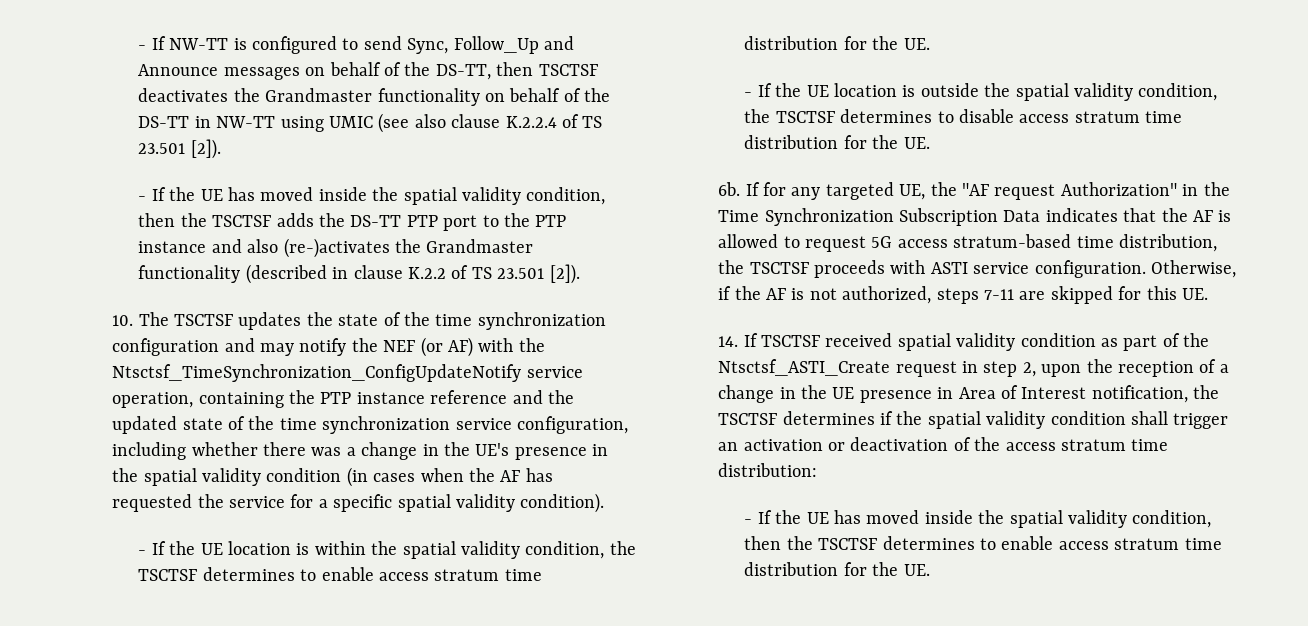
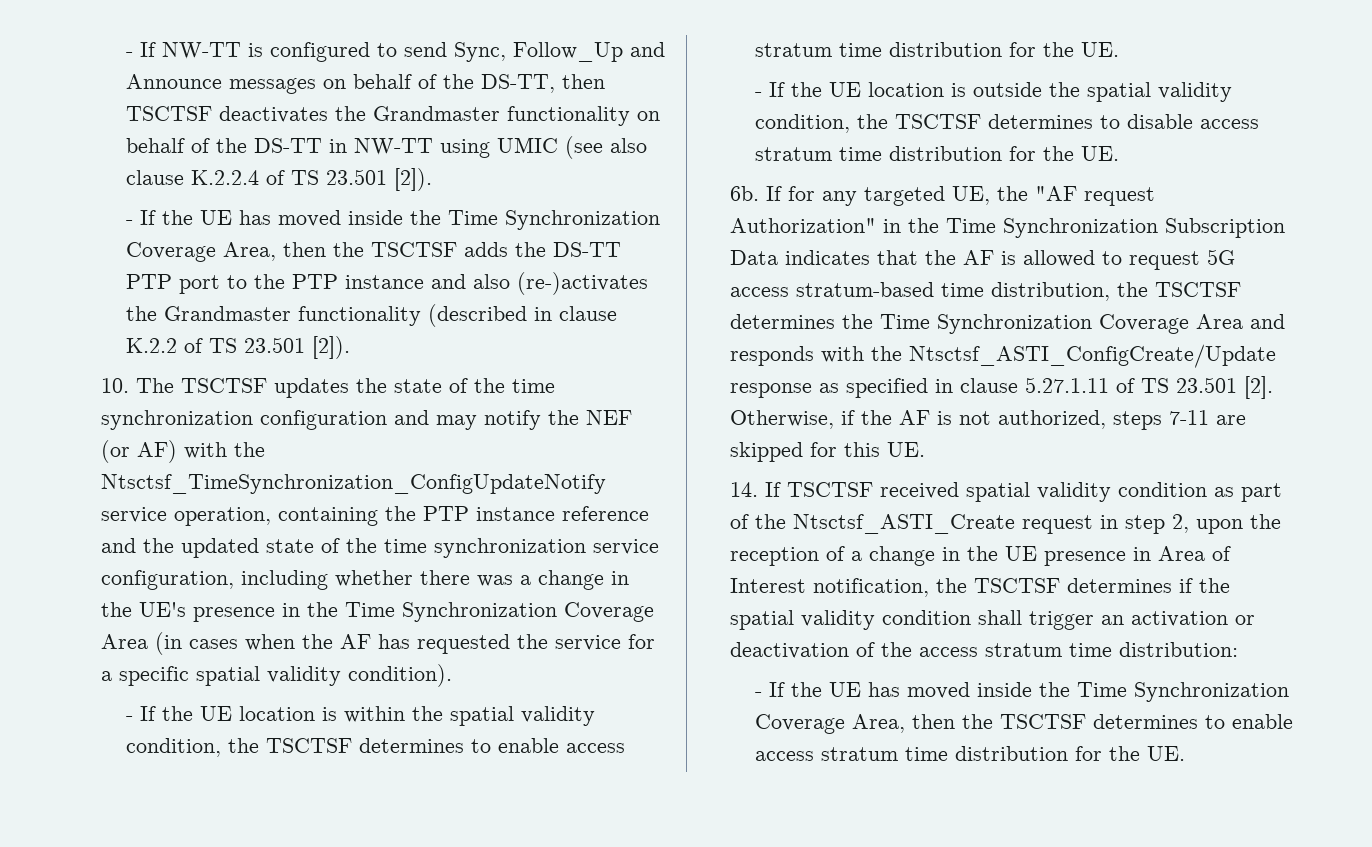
- - If the UE has moved inside the spatial validity condition, then the TSCTSF adds the DS-TT PTP port to the PTP instance and also (re-)activates the Grandmaster functionality (described in clause K.2.2 of TS 23.501 [2]).
+ - If the UE has moved inside the Time Synchronization Coverage Area, then the TSCTSF adds the DS-TT PTP port to the PTP instance and also (re-)activates the Grandmaster functionality (described in clause K.2.2 of TS 23.501 [2]).
- 10. The TSCTSF updates the state of the time synchronization configuration and may notify the NEF (or AF) with the Ntsctsf_TimeSynchronization_ConfigUpdateNotify service operation, containing the PTP instance reference and the updated state of the time synchronization service configuration, including whether there was a change in the UE's presence in the spatial validity condition (in cases when the AF has requested the service for a specific spatial validity condition).
+ 10. The TSCTSF updates the state of the time synchronization configuration and may notify the NEF (or AF) with the Ntsctsf_TimeSynchronization_ConfigUpdateNotify service operation, containing the PTP instance reference and the updated state of the time synchronization service configuration, including whether there was a change in the UE's presence in the Time Synchronization Coverage Area (in cases when the AF has requested the service for a specific spatial validity condition).
- If for any targeted UE, the "AF request Authorization" in the Time Synchronization Subscription Data indicates that the AF is allowed to request 5G access stratum-based time distribution, the TSCTSF proceeds with ASTI service configuration.
+ If for any targeted UE, the "AF request Authorization" in the Time Synchronization Subscription Data indicates that the AF is allowed to request 5G access stratum-based time distribution, the TSCTSF determines the Time Synchronization Coverage Area and responds with the Ntsctsf_ASTI_ConfigCreate/Update response as specified in clause 5.27.1.11 of TS 23.501 [2].
- - If the UE has moved inside the spatial validity condition, then the TSCTSF determines to enable access stratum time distribution for the UE.
+ - If the UE has moved inside the Time Synchronization Coverage Area, then the TSCTSF determines to enable access stratum time distribution for the UE.

